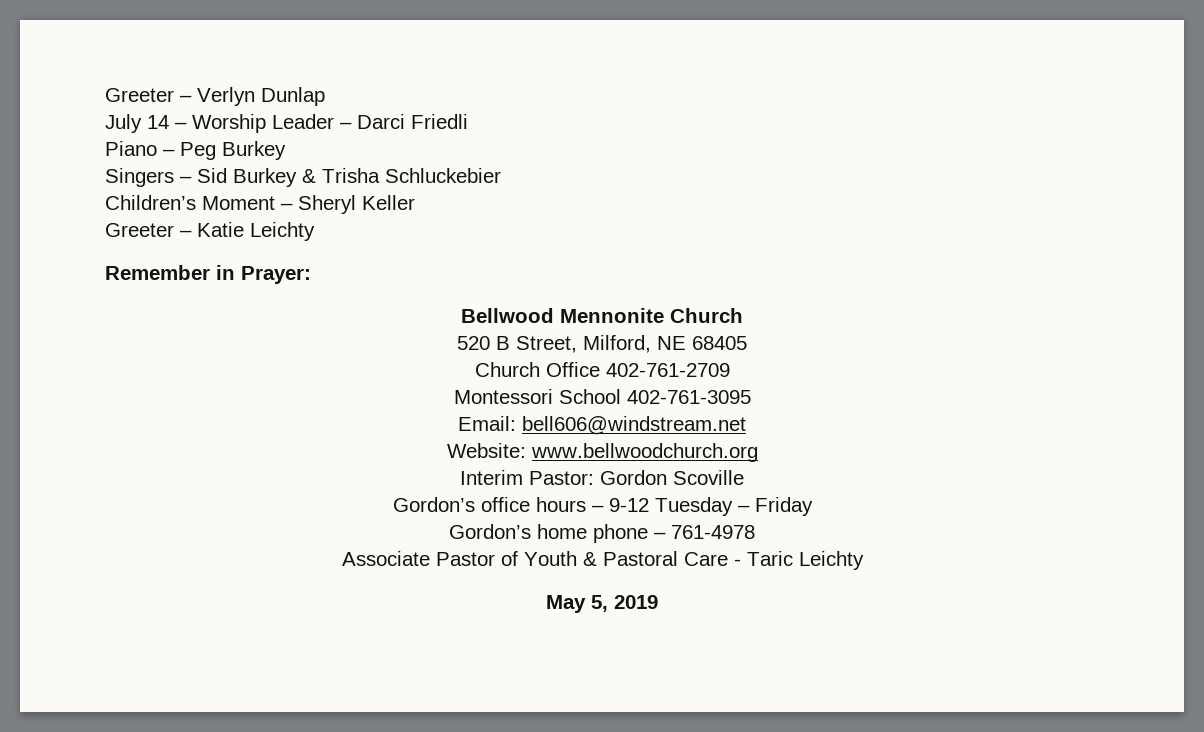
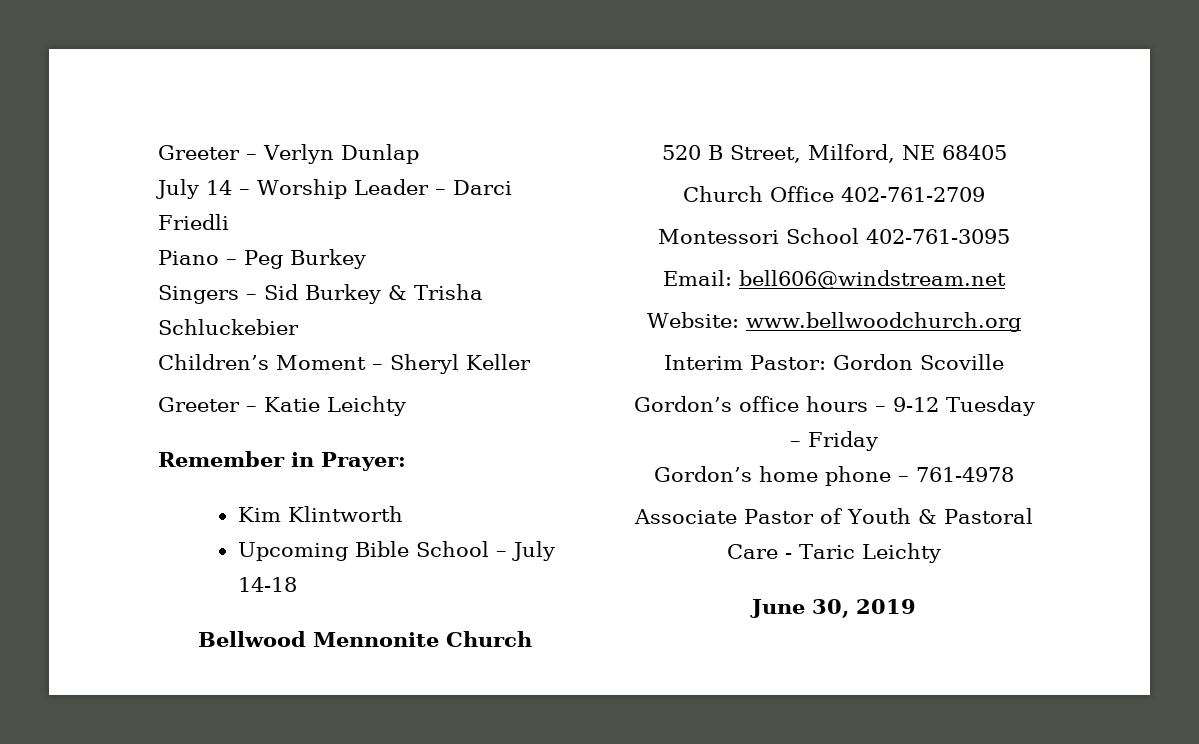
+ Kim Klintworth
+ Upcoming Bible School – July 14-18
- May 5, 2019
+ June 30, 2019

